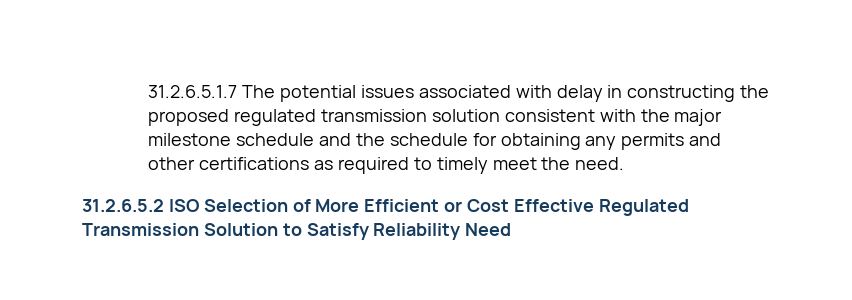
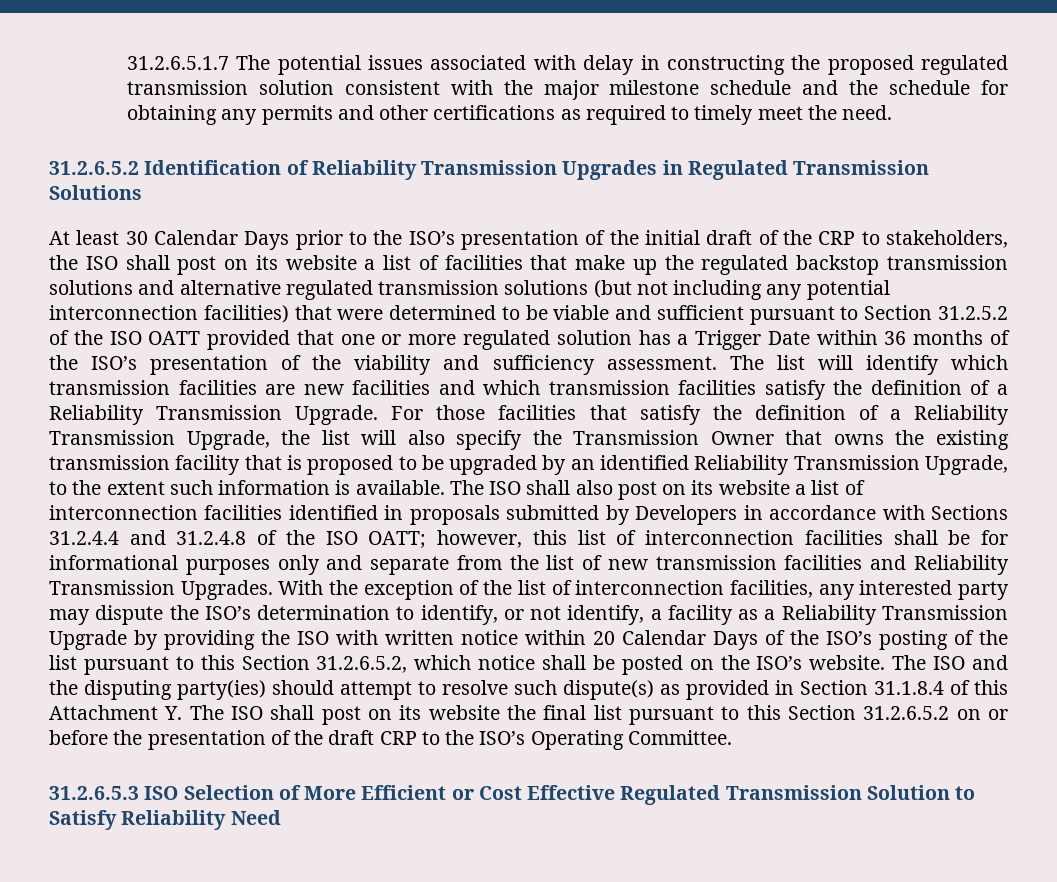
- 31.2.6.5.2 ISO Selection of More Efficient or Cost Effective Regulated Transmission Solution to Satisfy Reliability Need
+ 31.2.6.5.2 Identification of Reliability Transmission Upgrades in Regulated Transmission Solutions
+ At least 30 Calendar Days prior to the ISO’s presentation of the initial draft of the CRP to stakeholders, the ISO shall post on its website a list of facilities that make up the regulated backstop transmission solutions and alternative regulated transmission solutions (but not including any potential interconnection facilities) that were determined to be viable and sufficient pursuant to Section 31.2.5.2 of the ISO OATT provided that one or more regulated solution has a Trigger Date within 36 months of the ISO’s presentation of the viability and sufficiency assessment. The list will identify which transmission facilities are new facilities and which transmission facilities satisfy the definition of a Reliability Transmission Upgrade. For those facilities that satisfy the definition of a Reliability Transmission Upgrade, the list will also specify the Transmission Owner that owns the existing transmission facility that is proposed to be upgraded by an identified Reliability Transmission Upgrade, to the extent such information is available. The ISO shall also post on its website a list of interconnection facilities identified in proposals submitted by Developers in accordance with Sections 31.2.4.4 and 31.2.4.8 of the ISO OATT; however, this list of interconnection facilities shall be for informational purposes only and separate from the list of new transmission facilities and Reliability Transmission Upgrades. With the exception of the list of interconnection facilities, any interested party may dispute the ISO’s determination to identify, or not identify, a facility as a Reliability Transmission Upgrade by providing the ISO with written notice within 20 Calendar Days of the ISO’s posting of the list pursuant to this Section 31.2.6.5.2, which notice shall be posted on the ISO’s website. The ISO and the disputing party(ies) should attempt to resolve such dispute(s) as provided in Section 31.1.8.4 of this Attachment Y. The ISO shall post on its website the final list pursuant to this Section 31.2.6.5.2 on or before the presentation of the draft CRP to the ISO’s Operating Committee.
+ 31.2.6.5.3 ISO Selection of More Efficient or Cost Effective Regulated Transmission Solution to Satisfy Reliability Need

